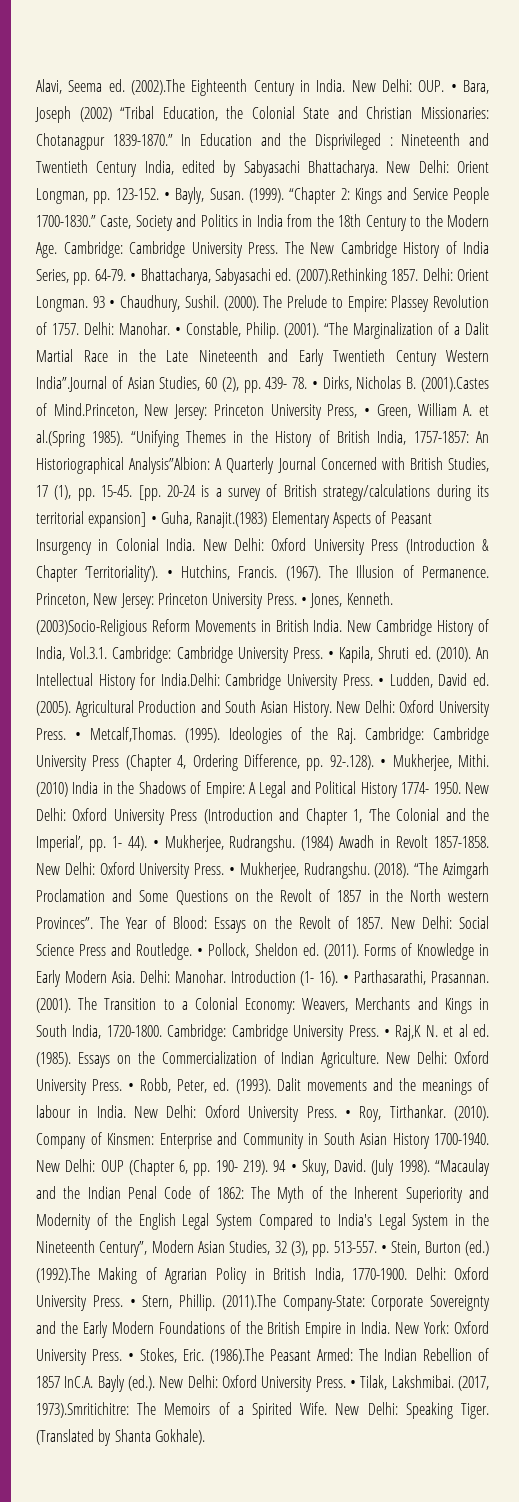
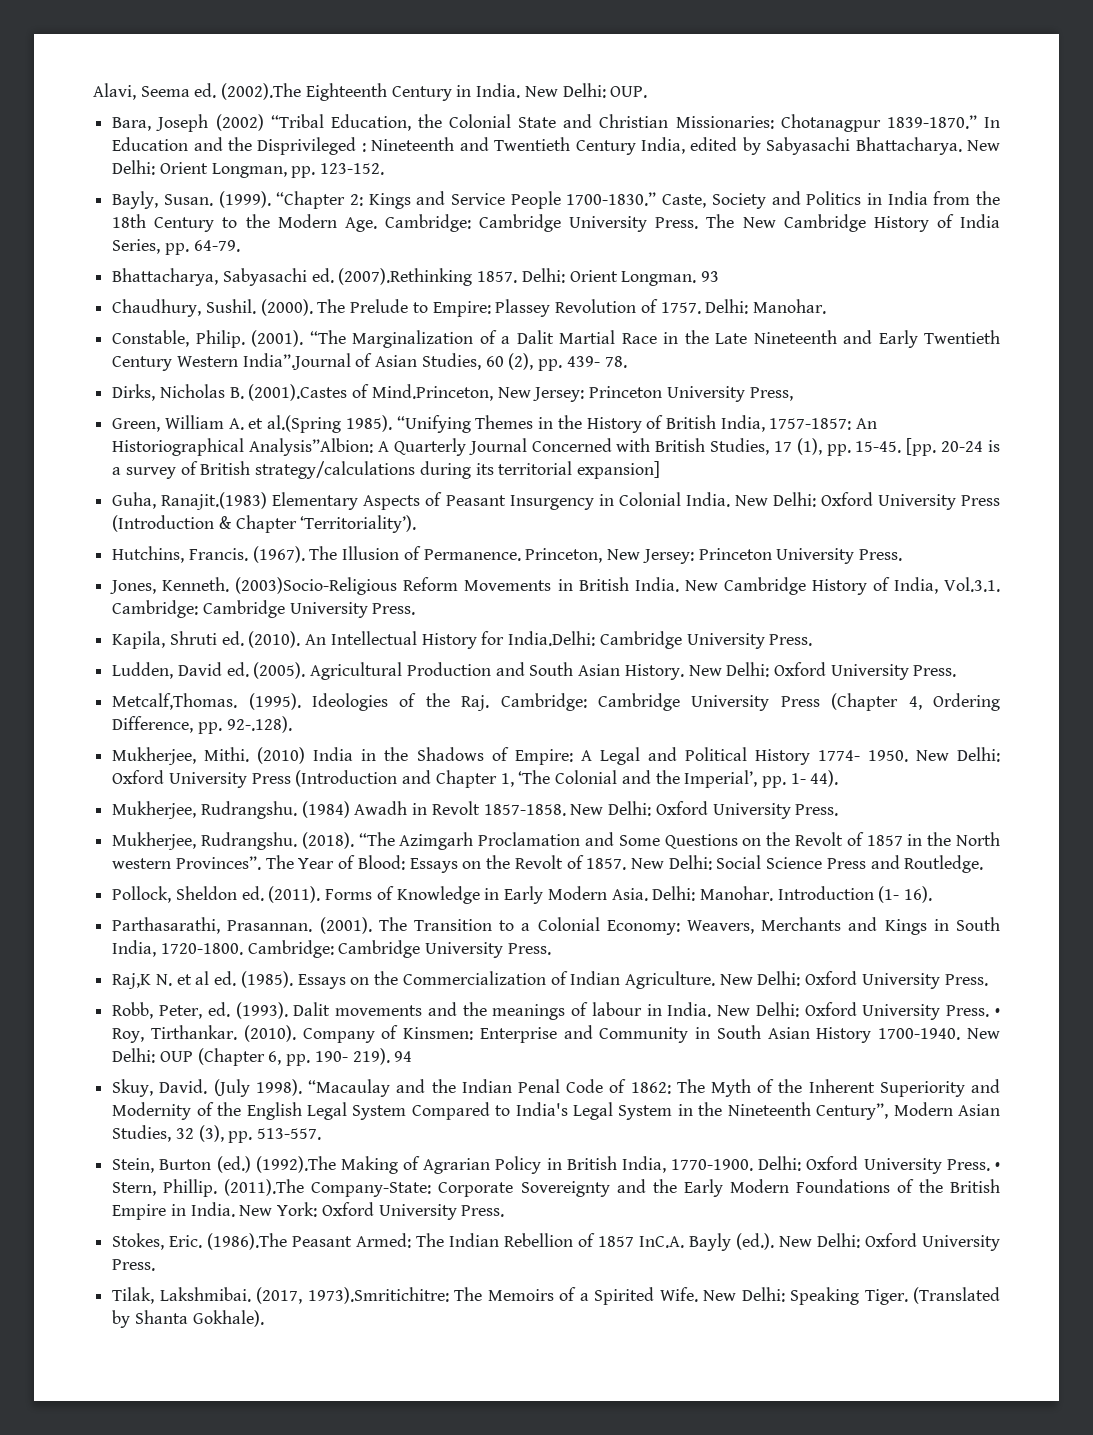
- New Delhi: OUP. • Bara, Joseph (2002) “Tribal Education, the Colonial State and Christian Missionaries: Chotanagpur 1839-1870.”
+ New Delhi: OUP.
+ Bara, Joseph (2002) “Tribal Education, the Colonial State and Christian Missionaries: Chotanagpur 1839-1870.”
- New Delhi: Orient Longman, pp. 123-152. • Bayly, Susan.
+ New Delhi: Orient Longman, pp. 123-152.
+ Bayly, Susan.
- The New Cambridge History of India Series, pp. 64-79. • Bhattacharya, Sabyasachi ed. (2007).Rethinking 1857.
+ The New Cambridge History of India Series, pp. 64-79.
+ Bhattacharya, Sabyasachi ed. (2007).Rethinking 1857.
- 93 • Chaudhury, Sushil.
+ 93
+ Chaudhury, Sushil.
- The Prelude to Empire: Plassey Revolution of 1757. Delhi: Manohar. • Constable, Philip.
+ The Prelude to Empire: Plassey Revolution of 1757. Delhi: Manohar.
+ Constable, Philip.
- “The Marginalization of a Dalit Martial Race in the Late Nineteenth and Early Twentieth Century Western India”.Journal of Asian Studies, 60 (2), pp. 439- 78. • Dirks, Nicholas B. (2001).Castes of Mind.Princeton, New Jersey: Princeton University Press, • Green, William A. et al.(Spring 1985).
+ “The Marginalization of a Dalit Martial Race in the Late Nineteenth and Early Twentieth Century Western India”.Journal of Asian Studies, 60 (2), pp. 439- 78.
+ Dirks, Nicholas B. (2001).Castes of Mind.Princeton, New Jersey: Princeton University Press,
+ Green, William A. et al.(Spring 1985).
- [pp. 20-24 is a survey of British strategy/calculations during its territorial expansion] • Guha, Ranajit.(1983) Elementary Aspects of Peasant Insurgency in Colonial India.
+ [pp. 20-24 is a survey of British strategy/calculations during its territorial expansion]
+ Guha, Ranajit.(1983) Elementary Aspects of Peasant Insurgency in Colonial India.
- New Delhi: Oxford University Press (Introduction & Chapter ‘Territoriality’). • Hutchins, Francis.
+ New Delhi: Oxford University Press (Introduction & Chapter ‘Territoriality’).
+ Hutchins, Francis.
- Princeton, New Jersey: Princeton University Press. • Jones, Kenneth.
+ Princeton, New Jersey: Princeton University Press.
+ Jones, Kenneth.
- New Cambridge History of India, Vol.3.1. Cambridge: Cambridge University Press. • Kapila, Shruti ed. (2010).
+ New Cambridge History of India, Vol.3.1. Cambridge: Cambridge University Press.
+ Kapila, Shruti ed. (2010).
- An Intellectual History for India.Delhi: Cambridge University Press. • Ludden, David ed. (2005).
+ An Intellectual History for India.Delhi: Cambridge University Press.
+ Ludden, David ed. (2005).
- Agricultural Production and South Asian History. New Delhi: Oxford University Press. • Metcalf,Thomas.
+ Agricultural Production and South Asian History. New Delhi: Oxford University Press.
+ Metcalf,Thomas.
- Ideologies of the Raj. Cambridge: Cambridge University Press (Chapter 4, Ordering Difference, pp. 92-.128). • Mukherjee, Mithi.
+ Ideologies of the Raj. Cambridge: Cambridge University Press (Chapter 4, Ordering Difference, pp. 92-.128).
+ Mukherjee, Mithi.
- New Delhi: Oxford University Press (Introduction and Chapter 1, ‘The Colonial and the Imperial’, pp. 1- 44). • Mukherjee, Rudrangshu.
+ New Delhi: Oxford University Press (Introduction and Chapter 1, ‘The Colonial and the Imperial’, pp. 1- 44).
+ Mukherjee, Rudrangshu.
- (1984) Awadh in Revolt 1857-1858. New Delhi: Oxford University Press. • Mukherjee, Rudrangshu.
+ (1984) Awadh in Revolt 1857-1858. New Delhi: Oxford University Press.
+ Mukherjee, Rudrangshu.
- New Delhi: Social Science Press and Routledge. • Pollock, Sheldon ed. (2011).
+ New Delhi: Social Science Press and Routledge.
+ Pollock, Sheldon ed. (2011).
- Introduction (1- 16). • Parthasarathi, Prasannan.
+ Introduction (1- 16).
+ Parthasarathi, Prasannan.
- The Transition to a Colonial Economy: Weavers, Merchants and Kings in South India, 1720-1800. Cambridge: Cambridge University Press. • Raj,K N. et al ed. (1985).
+ The Transition to a Colonial Economy: Weavers, Merchants and Kings in South India, 1720-1800. Cambridge: Cambridge University Press.
+ Raj,K N. et al ed. (1985).
- Essays on the Commercialization of Indian Agriculture. New Delhi: Oxford University Press. • Robb, Peter, ed. (1993).
+ Essays on the Commercialization of Indian Agriculture. New Delhi: Oxford University Press.
+ Robb, Peter, ed. (1993).
- 94 • Skuy, David.
+ 94
+ Skuy, David.
- “Macaulay and the Indian Penal Code of 1862: The Myth of the Inherent Superiority and Modernity of the English Legal System Compared to India's Legal System in the Nineteenth Century”, Modern Asian Studies, 32 (3), pp. 513-557. • Stein, Burton (ed.) (1992).The Making of Agrarian Policy in British India, 1770-1900.
+ “Macaulay and the Indian Penal Code of 1862: The Myth of the Inherent Superiority and Modernity of the English Legal System Compared to India's Legal System in the Nineteenth Century”, Modern Asian Studies, 32 (3), pp. 513-557.
+ Stein, Burton (ed.) (1992).The Making of Agrarian Policy in British India, 1770-1900.
- New York: Oxford University Press. • Stokes, Eric.
+ New York: Oxford University Press.
+ Stokes, Eric.
- (1986).The Peasant Armed: The Indian Rebellion of 1857 InC.A. Bayly (ed.). New Delhi: Oxford University Press. • Tilak, Lakshmibai.
+ (1986).The Peasant Armed: The Indian Rebellion of 1857 InC.A. Bayly (ed.). New Delhi: Oxford University Press.
+ Tilak, Lakshmibai.

